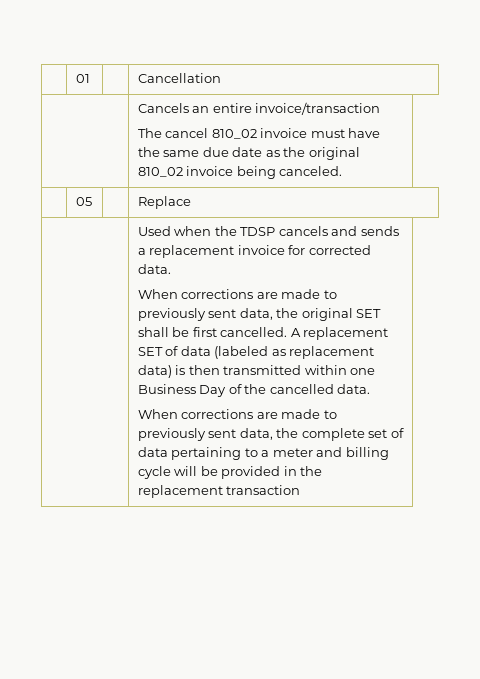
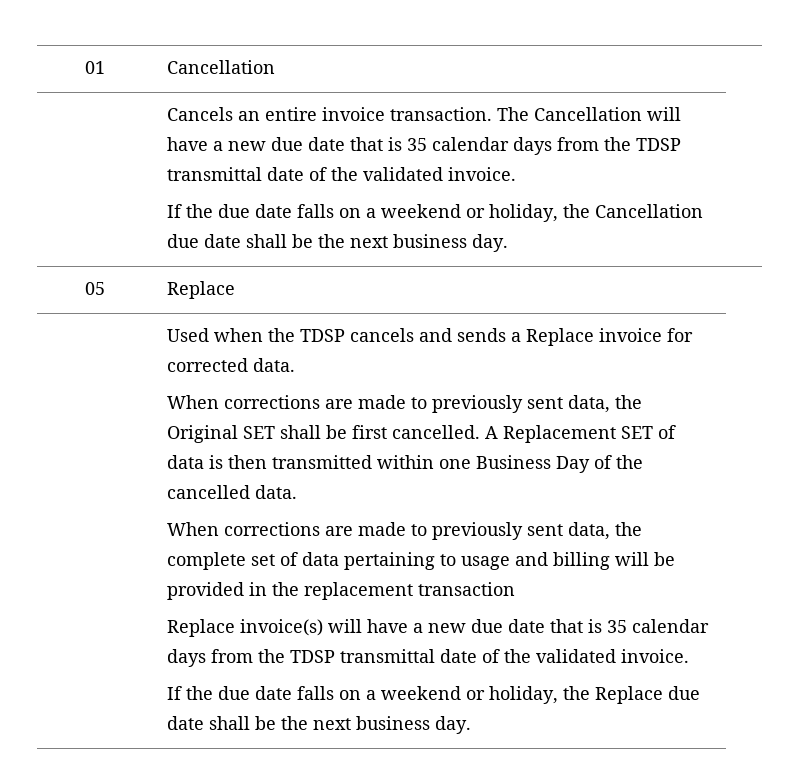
- Cancels an entire invoice/transaction
- The cancel 810_02 invoice must have the same due date as the original 810_02 invoice being canceled.
+ Cancels an entire invoice transaction. The Cancellation will have a new due date that is 35 calendar days from the TDSP transmittal date of the validated invoice.
+ If the due date falls on a weekend or holiday, the Cancellation due date shall be the next business day.
- Used when the TDSP cancels and sends a replacement invoice for corrected data.
+ Used when the TDSP cancels and sends a Replace invoice for corrected data.
- When corrections are made to previously sent data, the original SET shall be first cancelled.
+ When corrections are made to previously sent data, the Original SET shall be first cancelled.
- A replacement SET of data (labeled as replacement data) is then transmitted within one Business Day of the cancelled data.
+ A Replacement SET of data is then transmitted within one Business Day of the cancelled data.
- When corrections are made to previously sent data, the complete set of data pertaining to a meter and billing cycle will be provided in the replacement transaction
+ When corrections are made to previously sent data, the complete set of data pertaining to usage and billing will be provided in the replacement transaction
+ Replace invoice(s) will have a new due date that is 35 calendar days from the TDSP transmittal date of the validated invoice.
+ If the due date falls on a weekend or holiday, the Replace due date shall be the next business day.

